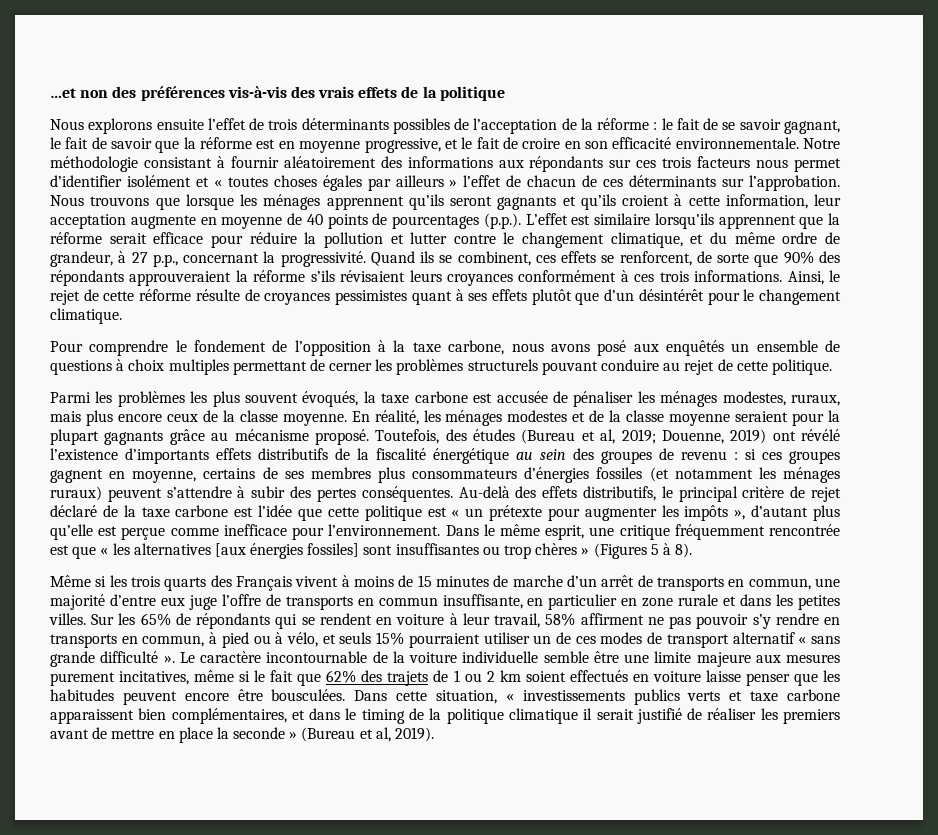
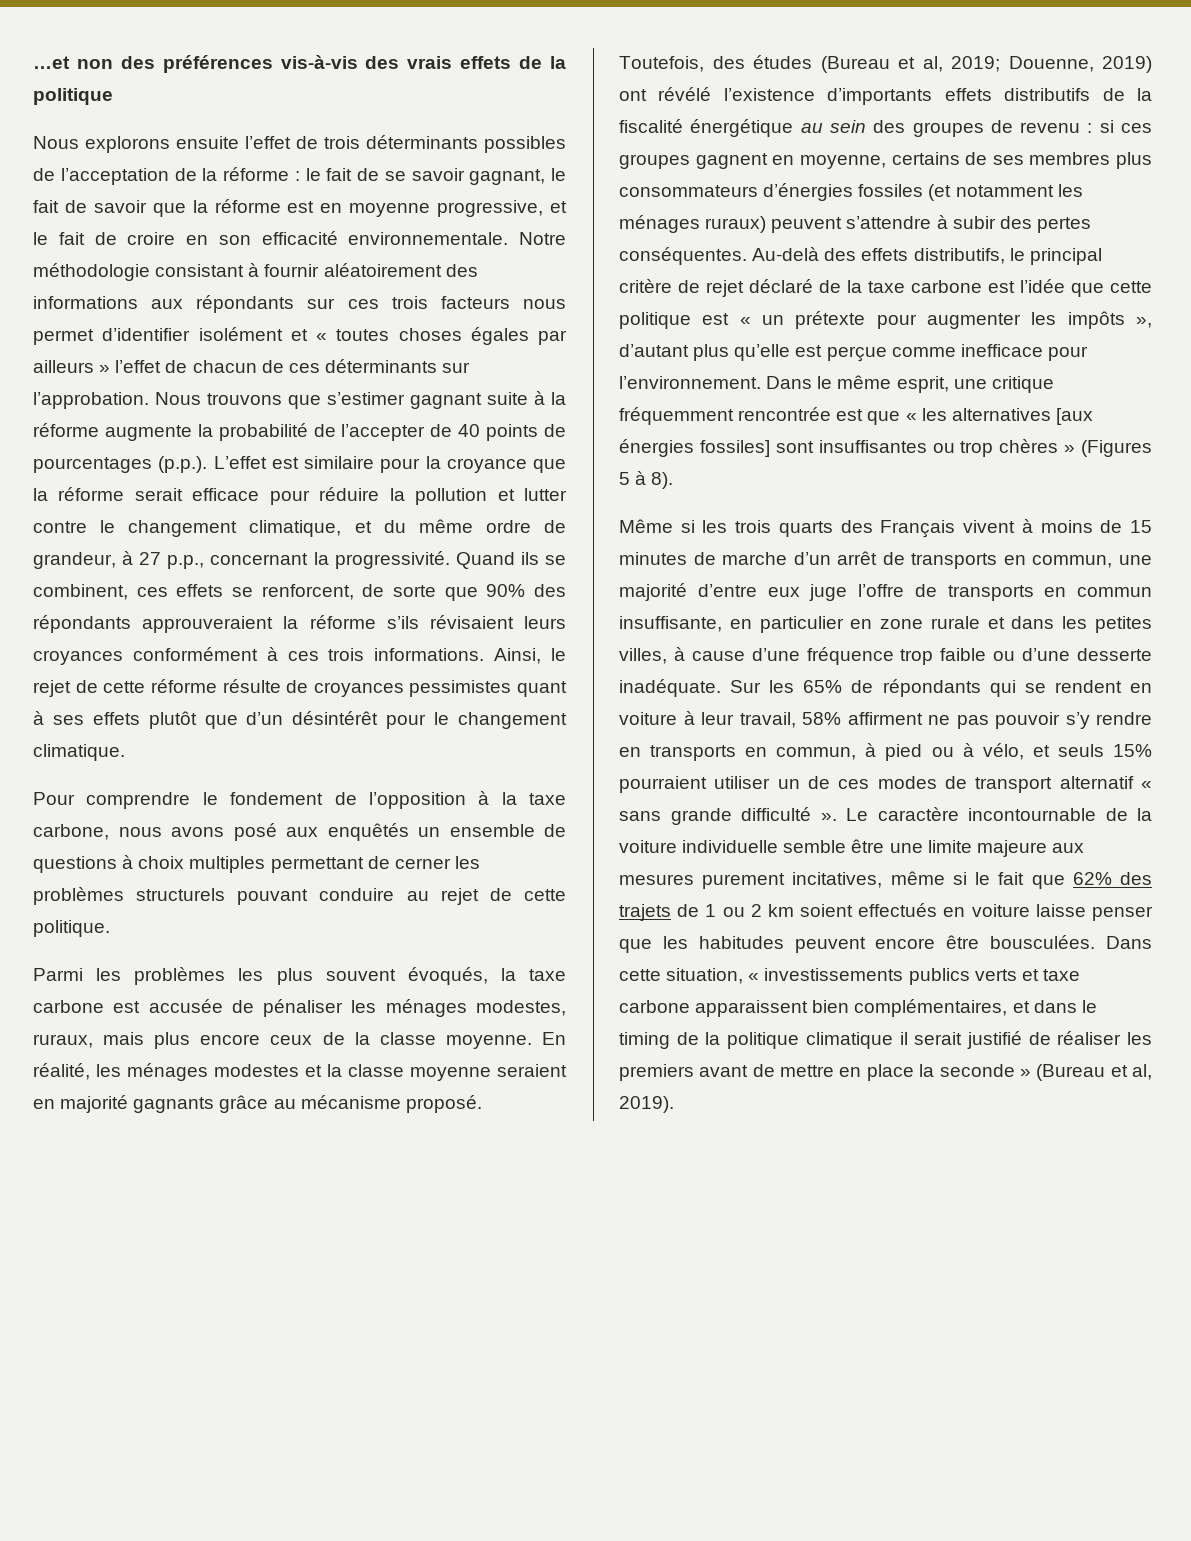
- Nous trouvons que lorsque les ménages apprennent qu’ils seront gagnants et qu’ils croient à cette information, leur acceptation augmente en moyenne de 40 points de pourcentages (p.p.). L’effet est similaire lorsqu’ils apprennent que la réforme serait efficace pour réduire la pollution et lutter contre le changement climatique, et du même ordre de grandeur, à 27 p.p., concernant la progressivité.
+ Nous trouvons que s’estimer gagnant suite à la réforme augmente la probabilité de l’accepter de 40 points de pourcentages (p.p.). L’effet est similaire pour la croyance que la réforme serait efficace pour réduire la pollution et lutter contre le changement climatique, et du même ordre de grandeur, à 27 p.p., concernant la progressivité.
- En réalité, les ménages modestes et de la classe moyenne seraient pour la plupart gagnants grâce au mécanisme proposé.
+ En réalité, les ménages modestes et la classe moyenne seraient en majorité gagnants grâce au mécanisme proposé.
- Même si les trois quarts des Français vivent à moins de 15 minutes de marche d’un arrêt de transports en commun, une majorité d’entre eux juge l’offre de transports en commun insuffisante, en particulier en zone rurale et dans les petites villes.
+ Même si les trois quarts des Français vivent à moins de 15 minutes de marche d’un arrêt de transports en commun, une majorité d’entre eux juge l’offre de transports en commun insuffisante, en particulier en zone rurale et dans les petites villes, à cause d’une fréquence trop faible ou d’une desserte inadéquate.

